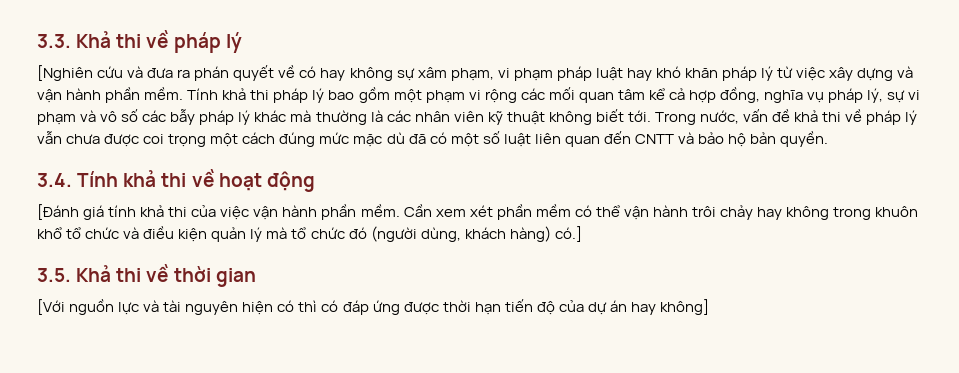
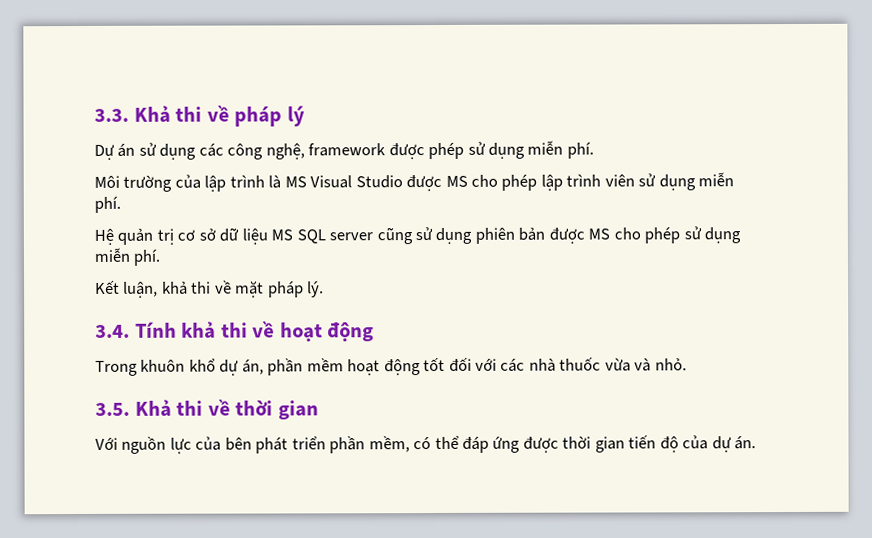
- [Nghiên cứu và đưa ra phán quyết về có hay không sự xâm phạm, vi phạm pháp luật hay khó khăn pháp lý từ việc xây dựng và vận hành phần mềm. Tính khả thi pháp lý bao gồm một phạm vi rộng các mối quan tâm kể cả hợp đồng, nghĩa vụ pháp lý, sự vi phạm và vô số các bẫy pháp lý khác mà thường là các nhân viên kỹ thuật không biết tới. Trong nước, vấn đề khả thi về pháp lý vẫn chưa được coi trọng một cách đúng mức mặc dù đã có một số luật liên quan đến CNTT và bảo hộ bản quyền.
+ Dự án sử dụng các công nghệ, framework được phép sử dụng miễn phí.
+ Môi trường của lập trình là MS Visual Studio được MS cho phép lập trình viên sử dụng miễn phí.
+ Hệ quản trị cơ sở dữ liệu MS SQL server cũng sử dụng phiên bản được MS cho phép sử dụng miễn phí.
+ Kết luận, khả thi về mặt pháp lý.
- [Đánh giá tính khả thi của việc vận hành phần mềm. Cần xem xét phần mềm có thể vận hành trôi chảy hay không trong khuôn khổ tổ chức và điều kiện quản lý mà tổ chức đó (người dùng, khách hàng) có.]
+ Trong khuôn khổ dự án, phần mềm hoạt động tốt đối với các nhà thuốc vừa và nhỏ.
- [Với nguồn lực và tài nguyên hiện có thì có đáp ứng được thời hạn tiến độ của dự án hay không]
+ Với nguồn lực của bên phát triển phần mềm, có thể đáp ứng được thời gian tiến độ của dự án.

